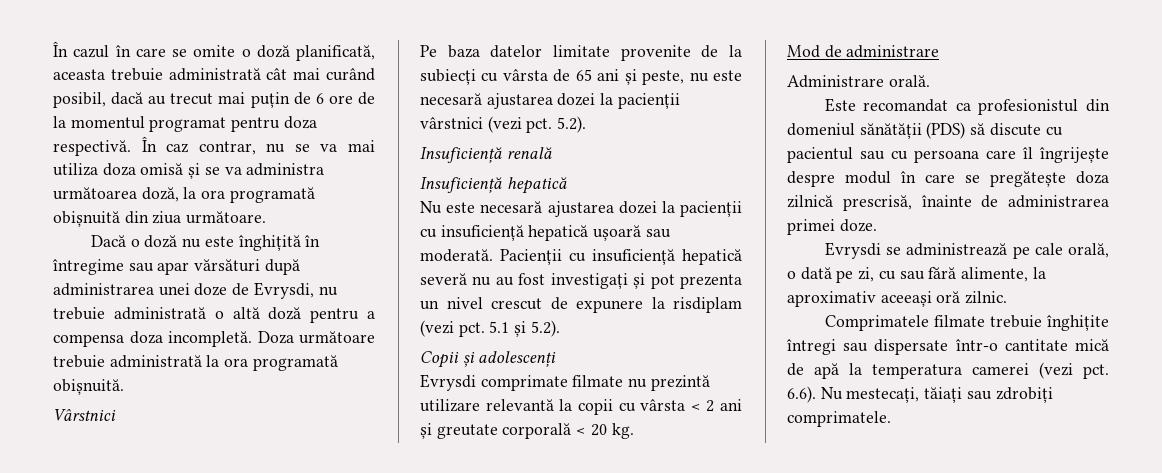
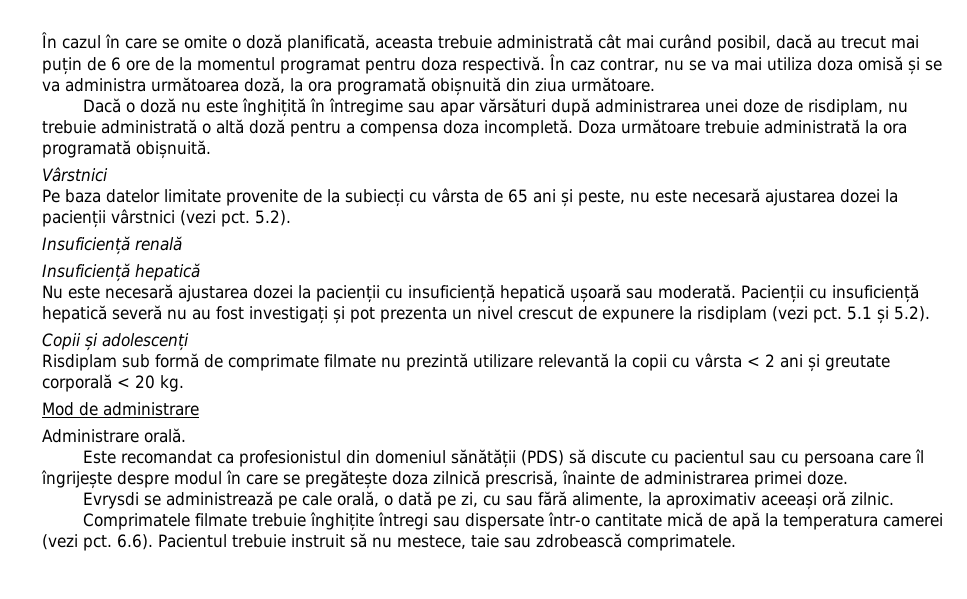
- Dacă o doză nu este înghițită în întregime sau apar vărsături după administrarea unei doze de Evrysdi, nu trebuie administrată o altă doză pentru a compensa doza incompletă.
+ Dacă o doză nu este înghițită în întregime sau apar vărsături după administrarea unei doze de risdiplam, nu trebuie administrată o altă doză pentru a compensa doza incompletă.
- Evrysdi comprimate filmate nu prezintă utilizare relevantă la copii cu vârsta < 2 ani și greutate corporală < 20 kg.
+ Risdiplam sub formă de comprimate filmate nu prezintă utilizare relevantă la copii cu vârsta < 2 ani și greutate corporală < 20 kg.
- 6.6). Nu mestecați, tăiați sau zdrobiți comprimatele.
+ 6.6). Pacientul trebuie instruit să nu mestece, taie sau zdrobească comprimatele.

